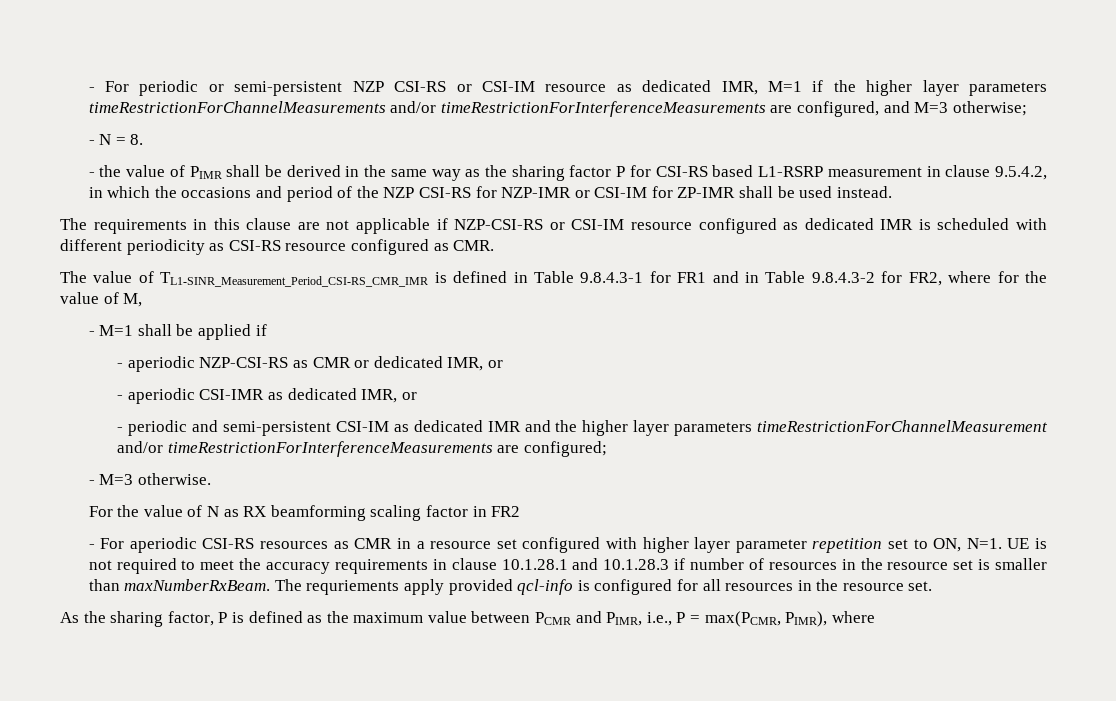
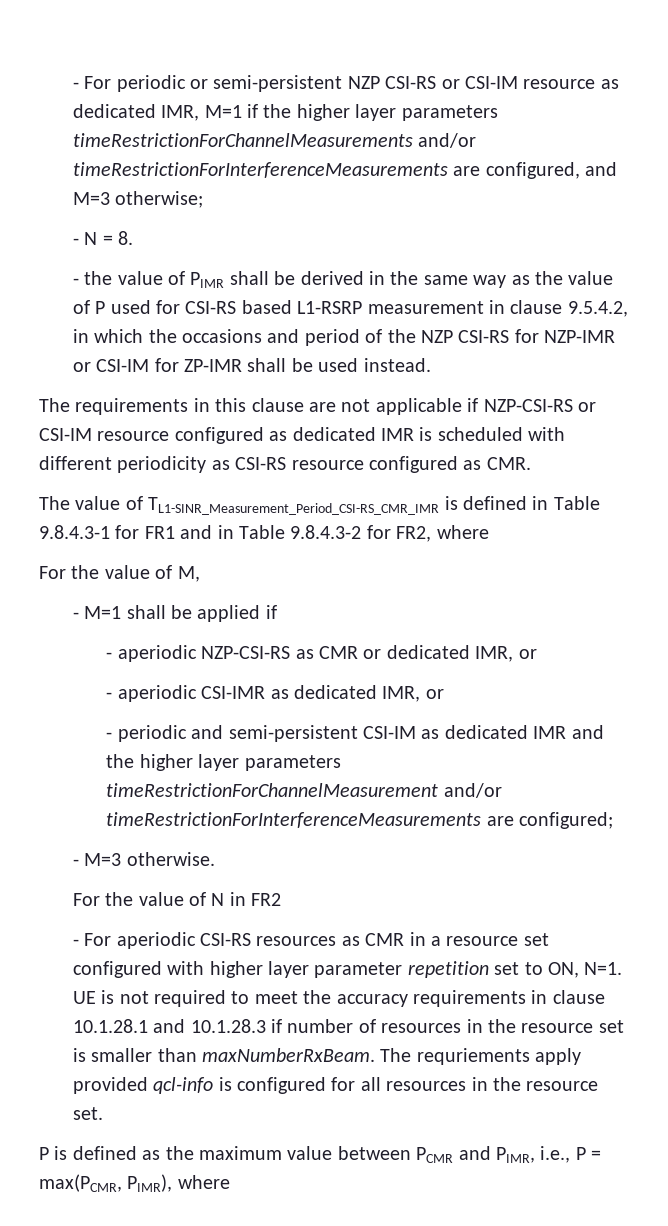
- - the value of PIMR shall be derived in the same way as the sharing factor P for CSI-RS based L1-RSRP measurement in clause 9.5.4.2, in which the occasions and period of the NZP CSI-RS for NZP-IMR or CSI-IM for ZP-IMR shall be used instead.
+ - the value of PIMR shall be derived in the same way as the value of P used for CSI-RS based L1-RSRP measurement in clause 9.5.4.2, in which the occasions and period of the NZP CSI-RS for NZP-IMR or CSI-IM for ZP-IMR shall be used instead.
- The value of TL1-SINR_Measurement_Period_CSI-RS_CMR_IMR is defined in Table 9.8.4.3-1 for FR1 and in Table 9.8.4.3-2 for FR2, where for the value of M,
+ The value of TL1-SINR_Measurement_Period_CSI-RS_CMR_IMR is defined in Table 9.8.4.3-1 for FR1 and in Table 9.8.4.3-2 for FR2, where
+ For the value of M,
- For the value of N as RX beamforming scaling factor in FR2
+ For the value of N in FR2
- As the sharing factor, P is defined as the maximum value between PCMR and PIMR, i.e., P = max(PCMR, PIMR), where
+ P is defined as the maximum value between PCMR and PIMR, i.e., P = max(PCMR, PIMR), where

